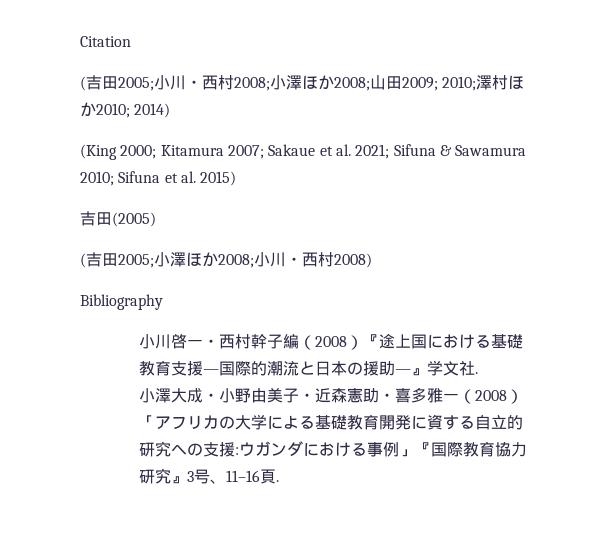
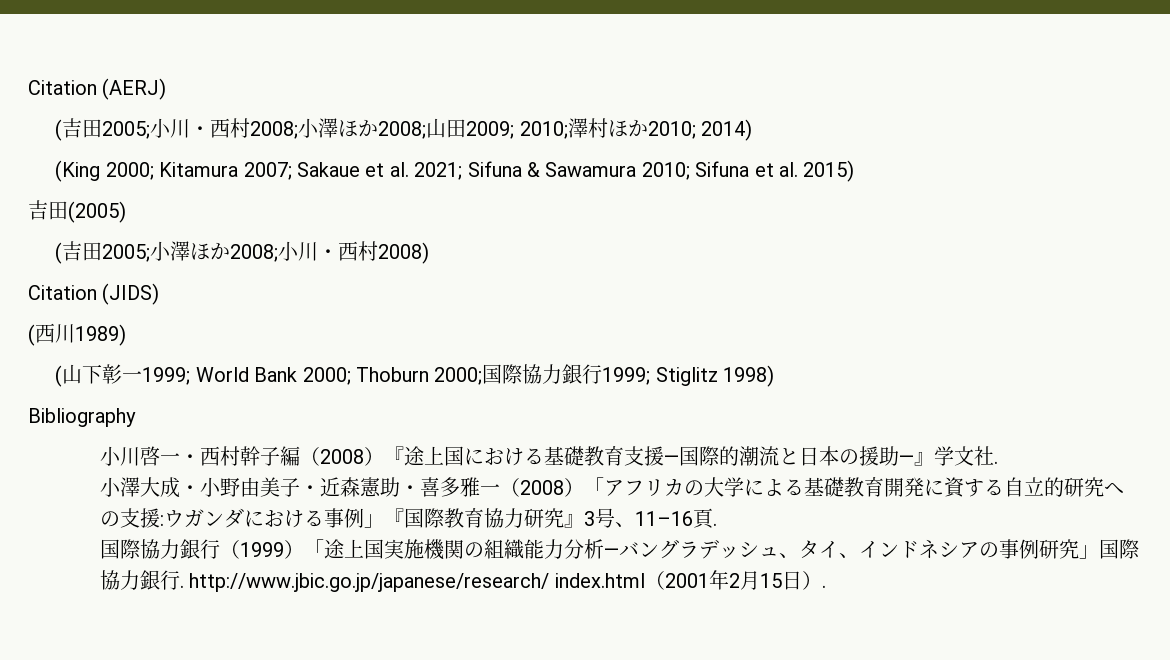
- Citation
+ Citation (AERJ)
+ Citation (JIDS)
+ (西川1989)
+ (山下彰一1999; World Bank 2000; Thoburn 2000;国際協力銀行1999; Stiglitz 1998)
+ 国際協力銀行（1999）「途上国実施機関の組織能力分析―バングラデッシュ、タイ、インドネシアの事例研究」国際協力銀行. http://www.jbic.go.jp/japanese/research/ index.html（2001年2月15日）.

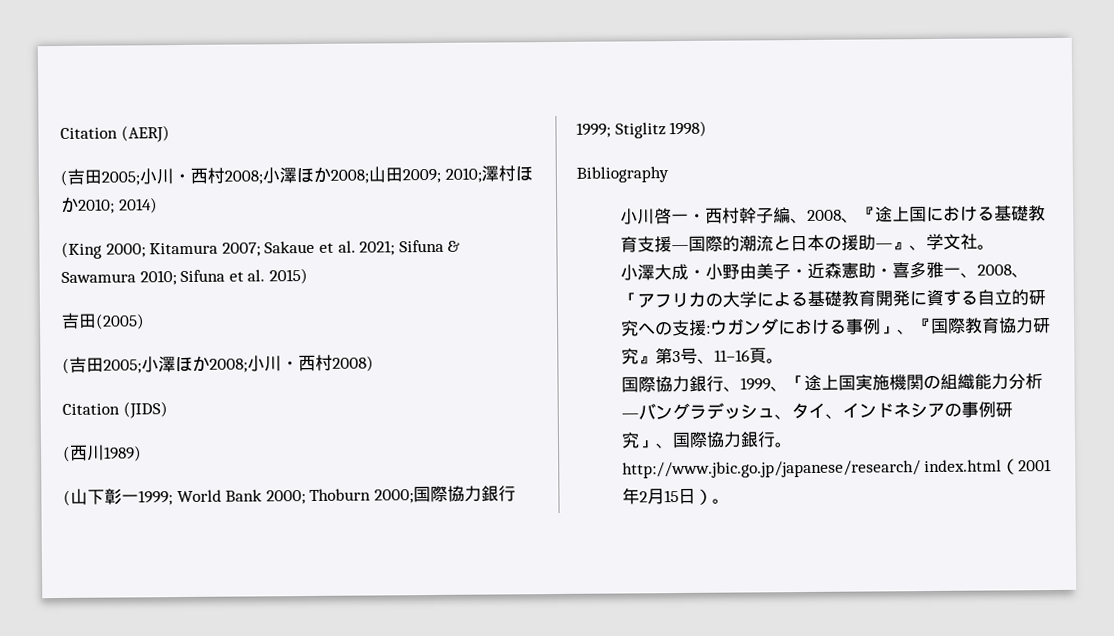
- 小川啓一・西村幹子編（2008）『途上国における基礎教育支援―国際的潮流と日本の援助―』学文社.
+ 小川啓一・西村幹子編、2008、『途上国における基礎教育支援―国際的潮流と日本の援助―』、学文社。
- 小澤大成・小野由美子・近森憲助・喜多雅一（2008）「アフリカの大学による基礎教育開発に資する自立的研究への支援:
+ 小澤大成・小野由美子・近森憲助・喜多雅一、2008、「アフリカの大学による基礎教育開発に資する自立的研究への支援:
- ウガンダにおける事例」『国際教育協力研究』3号、11–16頁.
- 国際協力銀行（1999）「途上国実施機関の組織能力分析―バングラデッシュ、タイ、インドネシアの事例研究」国際協力銀行. http://www.jbic.go.jp/japanese/research/ index.html（2001年2月15日）.
+ ウガンダにおける事例」、『国際教育協力研究』第3号、11–16頁。
+ 国際協力銀行、1999、「途上国実施機関の組織能力分析―バングラデッシュ、タイ、インドネシアの事例研究」、国際協力銀行。http://www.jbic.go.jp/japanese/research/ index.html（2001年2月15日）。

